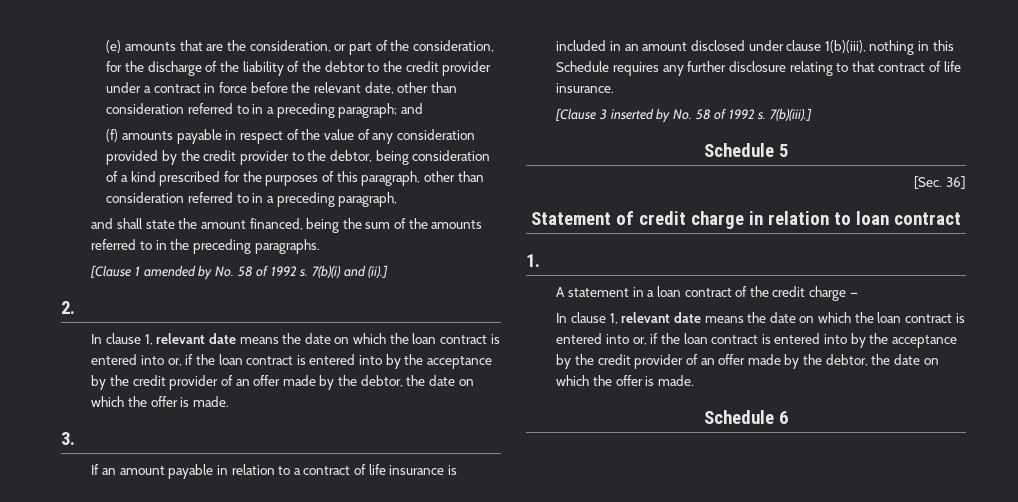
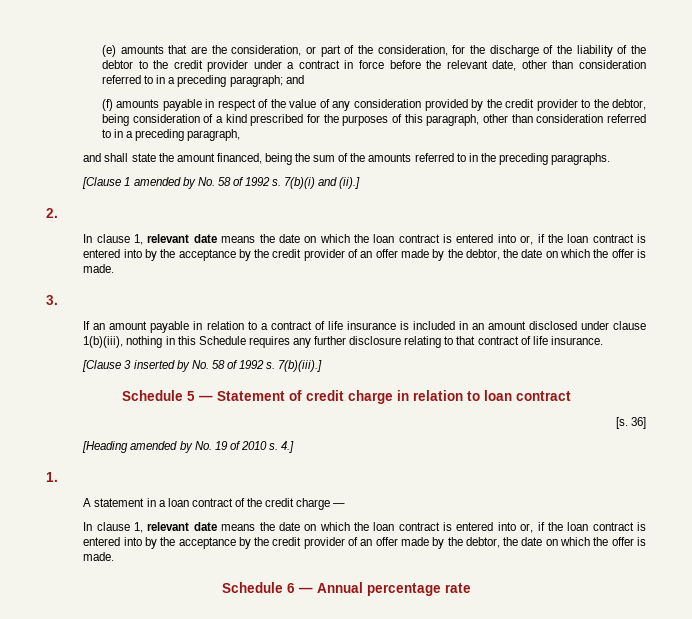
- Schedule 5
- [Sec. 36]
- Statement of credit charge in relation to loan contract
+ Schedule 5 — Statement of credit charge in relation to loan contract
+ [s. 36]
+ [Heading amended by No. 19 of 2010 s. 4.]
- Schedule 6
+ Schedule 6 — Annual percentage rate

